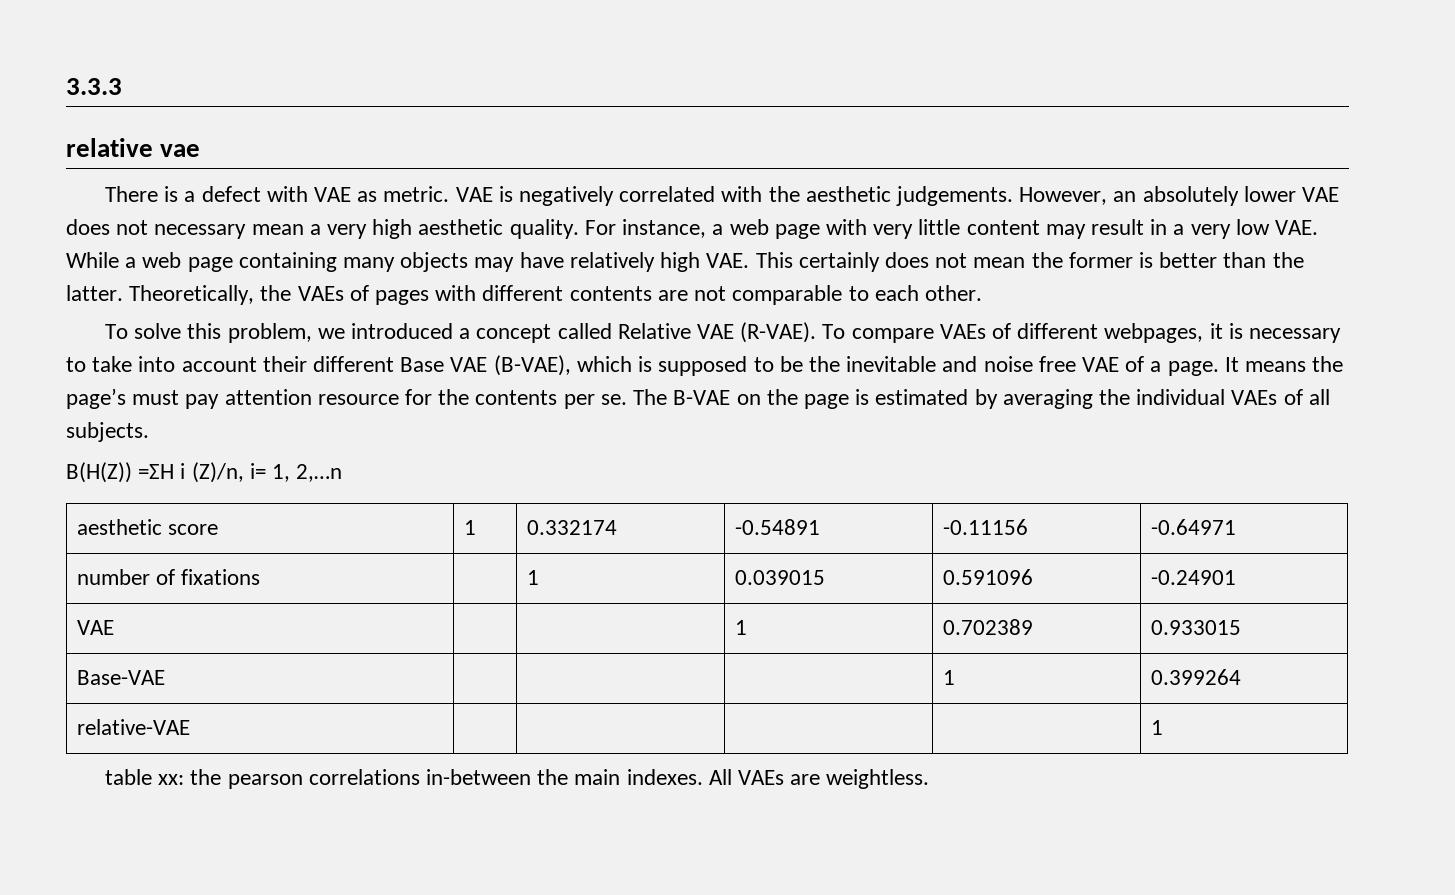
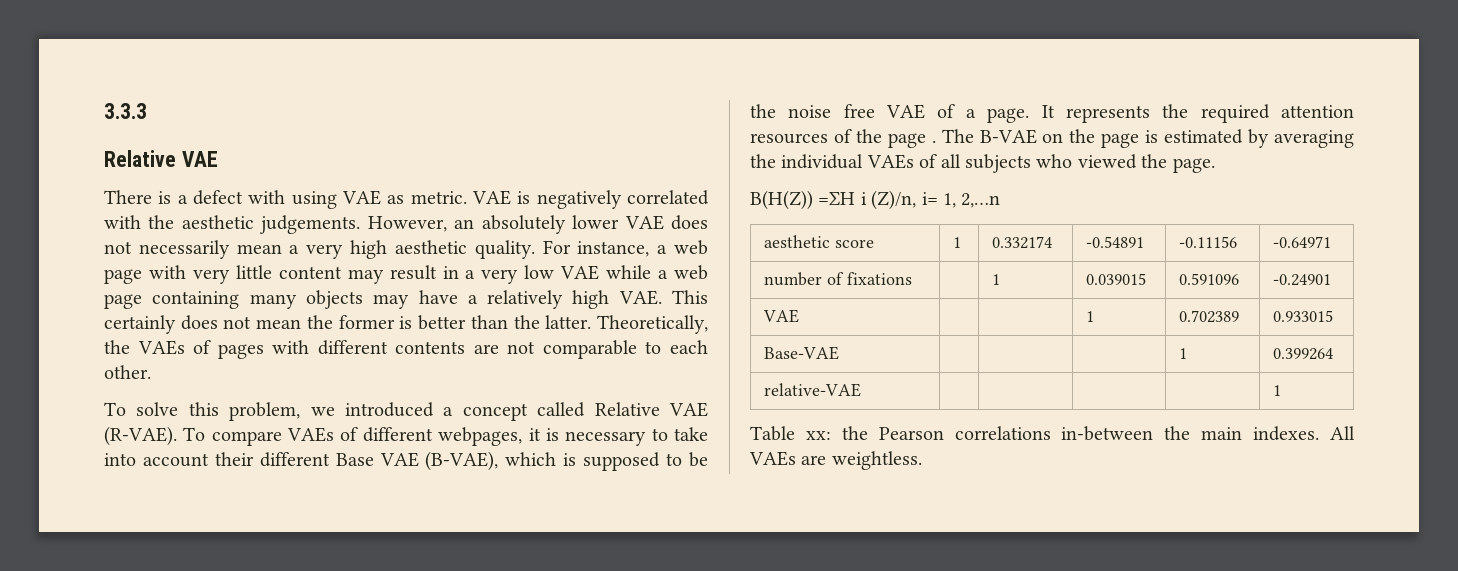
  3.3.3
- relative vae
+ Relative VAE
- There is a defect with VAE as metric.
+ There is a defect with using VAE as metric.
- However, an absolutely lower VAE does not necessary mean a very high aesthetic quality.
+ However, an absolutely lower VAE does not necessarily mean a very high aesthetic quality.
- For instance, a web page with very little content may result in a very low VAE. While a web page containing many objects may have relatively high VAE. This certainly does not mean the former is better than the latter.
+ For instance, a web page with very little content may result in a very low VAE while a web page containing many objects may have a relatively high VAE. This certainly does not mean the former is better than the latter.
- To compare VAEs of different webpages, it is necessary to take into account their different Base VAE (B-VAE), which is supposed to be the inevitable and noise free VAE of a page.
+ To compare VAEs of different webpages, it is necessary to take into account their different Base VAE (B-VAE), which is supposed to be the noise free VAE of a page.
- It means the page’s must pay attention resource for the contents per se.
+ It represents the required attention resources of the page .
- The B-VAE on the page is estimated by averaging the individual VAEs of all subjects.
+ The B-VAE on the page is estimated by averaging the individual VAEs of all subjects who viewed the page.
- table xx: the pearson correlations in-between the main indexes.
+ Table xx: the Pearson correlations in-between the main indexes.

